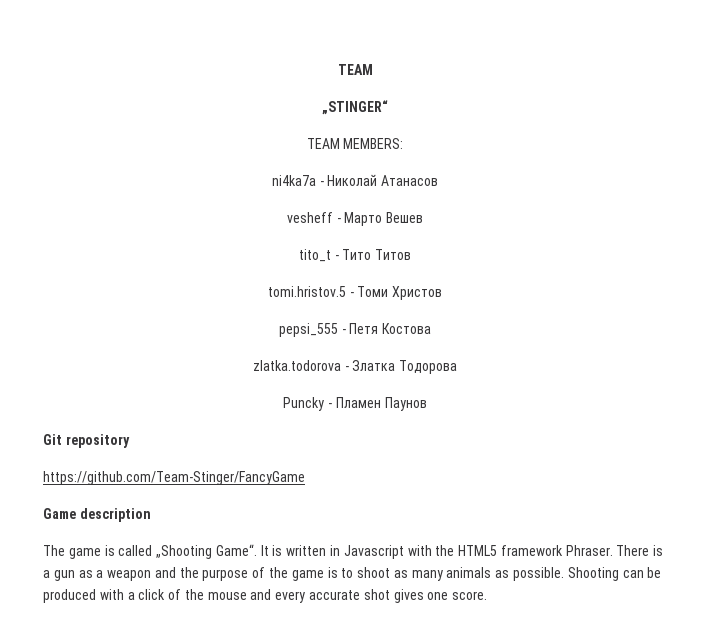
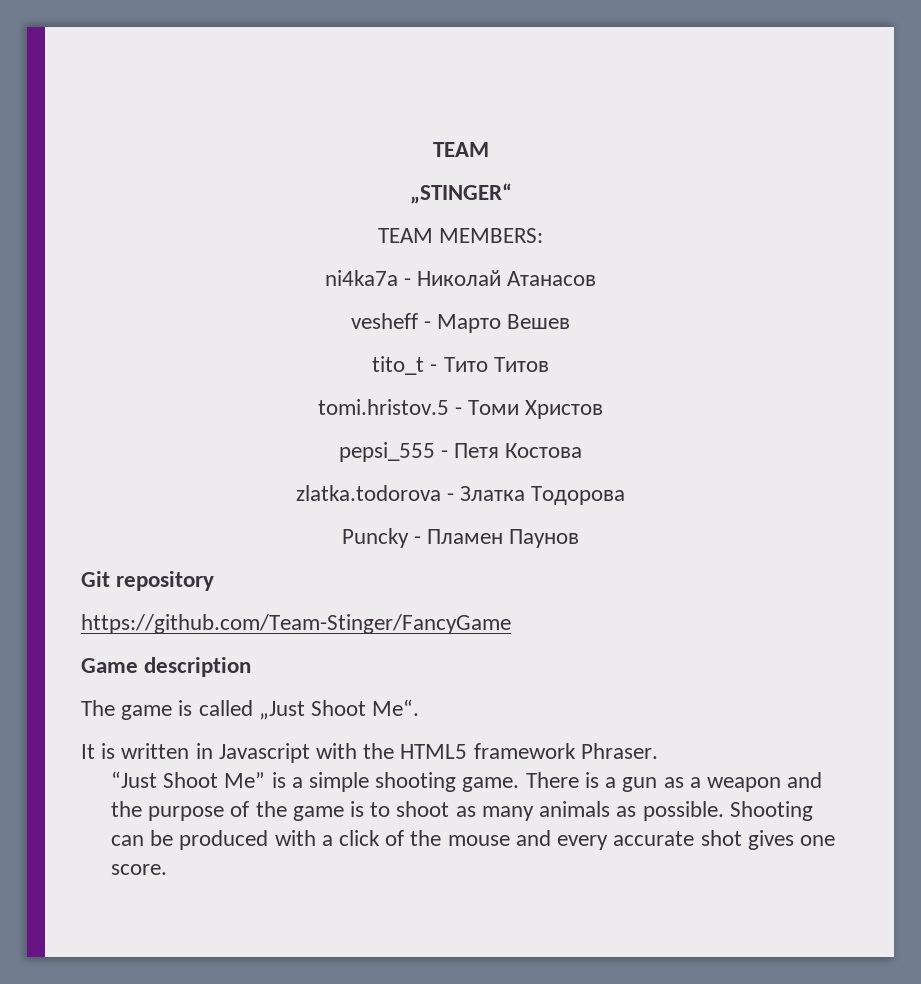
- The game is called „Shooting Game“. It is written in Javascript with the HTML5 framework Phraser.
+ The game is called „Just Shoot Me“.
+ It is written in Javascript with the HTML5 framework Phraser.
+ “Just Shoot Me” is a simple shooting game.

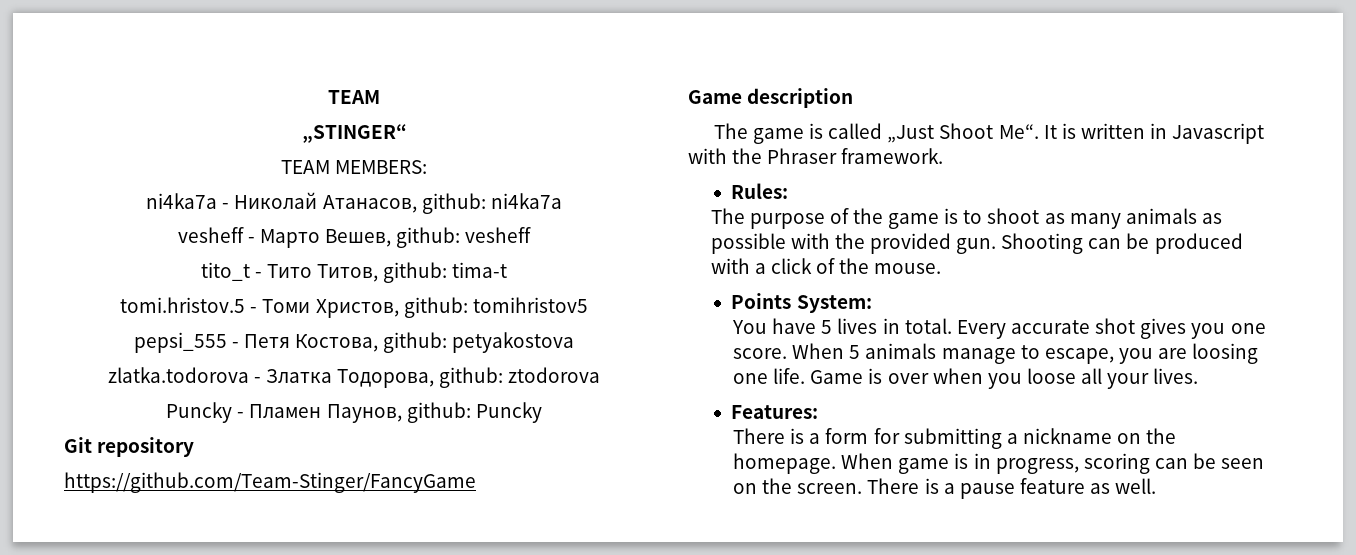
- ni4ka7a - Николай Атанасов
+ ni4ka7a - Николай Атанасов, github: ni4ka7a
- vesheff - Марто Вешев
+ vesheff - Марто Вешев, github: vesheff
- tito_t - Тито Титов
+ tito_t - Тито Титов, github: tima-t
- tomi.hristov.5 - Томи Христов
+ tomi.hristov.5 - Томи Христов, github: tomihristov5
- pepsi_555 - Петя Костова
+ pepsi_555 - Петя Костова, github: petyakostova
- zlatka.todorova - Златка Тодорова
+ zlatka.todorova - Златка Тодорова, github: ztodorova
- Puncky - Пламен Паунов
+ Puncky - Пламен Паунов, github: Puncky
- The game is called „Just Shoot Me“.
- It is written in Javascript with the HTML5 framework Phraser.
- “Just Shoot Me” is a simple shooting game. There is a gun as a weapon and the purpose of the game is to shoot as many animals as possible.
+ The game is called „Just Shoot Me“. It is written in Javascript with the Phraser framework.
+ Rules:
+ The purpose of the game is to shoot as many animals as possible with the provided gun.
- Shooting can be produced with a click of the mouse and every accurate shot gives one score.
+ Shooting can be produced with a click of the mouse.
+ Points System:
+ You have 5 lives in total. Every accurate shot gives you one score.
+ When 5 animals manage to escape, you are loosing one life. Game is over when you loose all your lives.
+ Features:
+ There is a form for submitting a nickname on the homepage. When game is in progress, scoring can be seen on the screen. There is a pause feature as well.

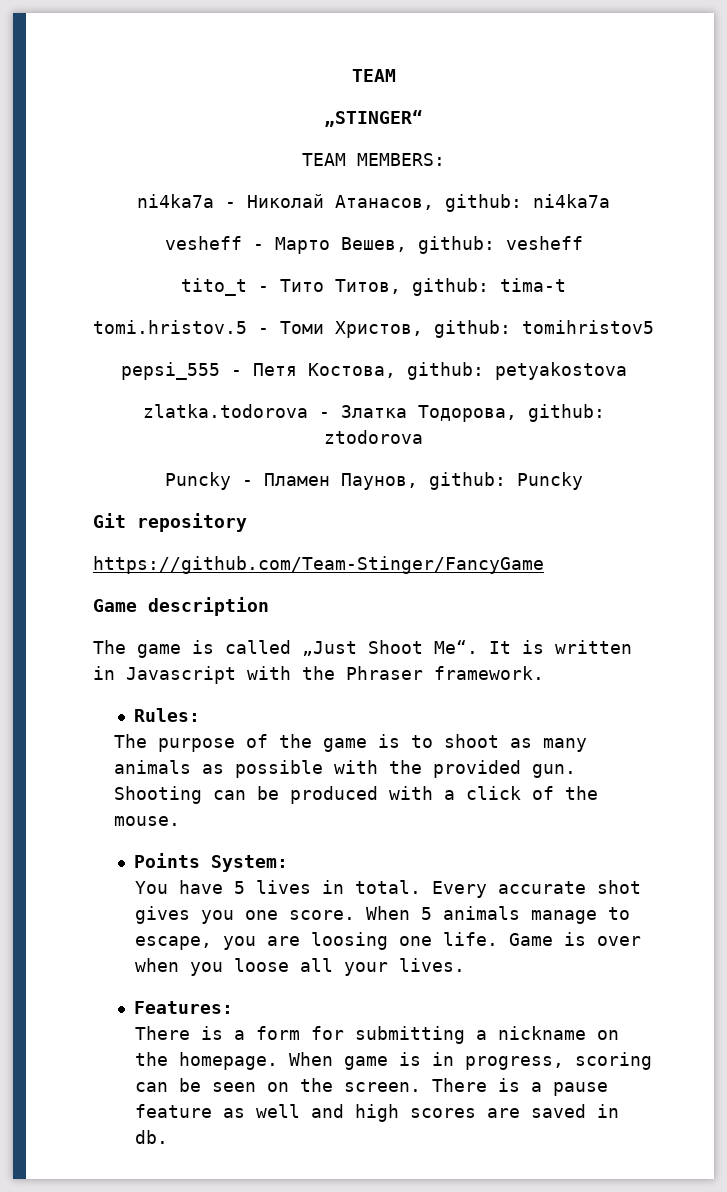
- There is a pause feature as well.
+ There is a pause feature as well and high scores are saved in db.

